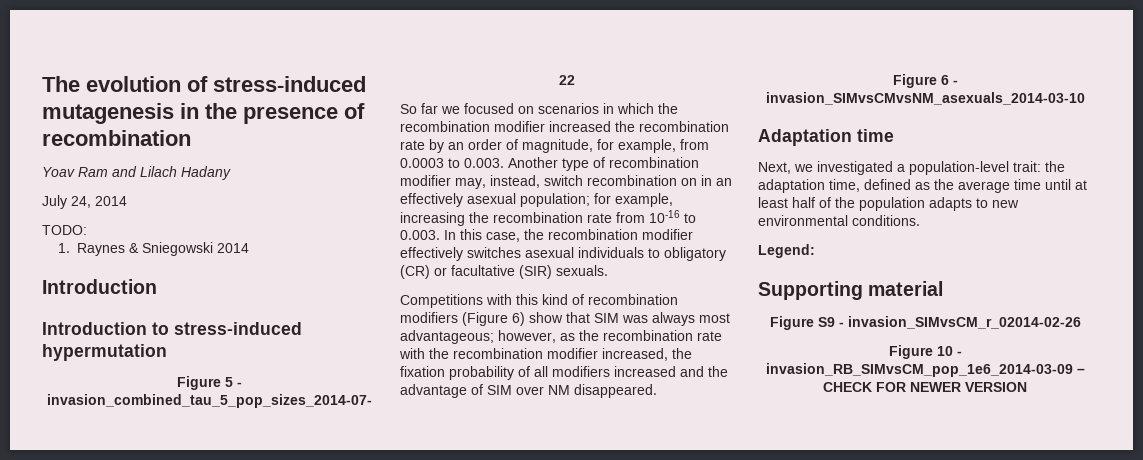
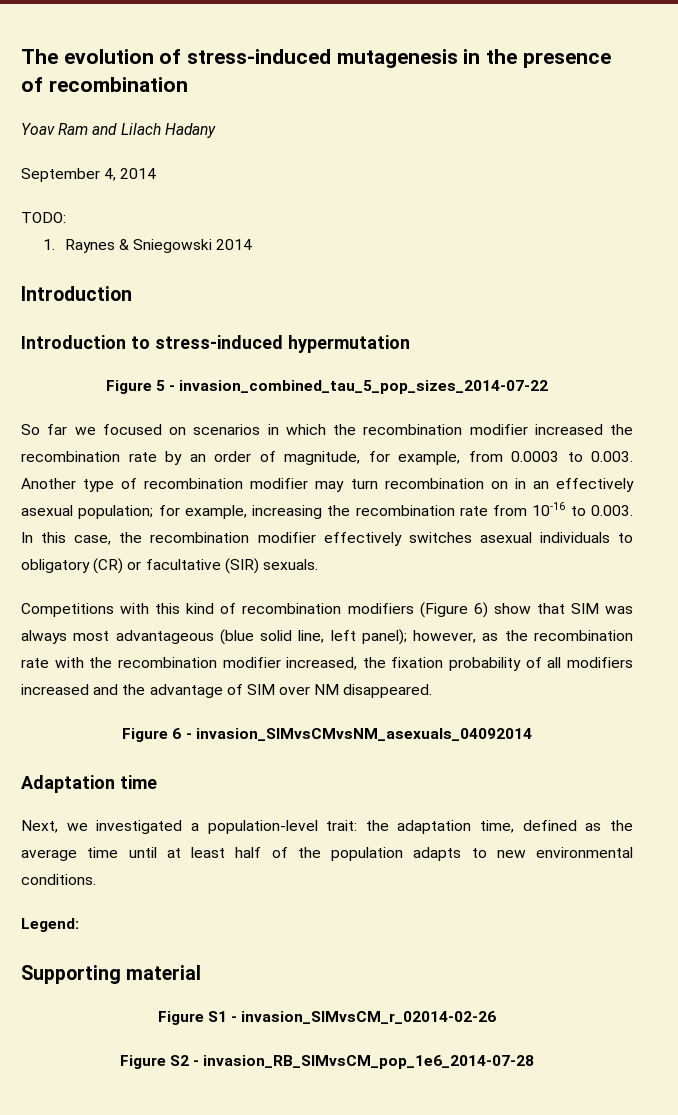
- July 24, 2014
+ September 4, 2014
- So far we focused on scenarios in which the recombination modifier increased the recombination rate by an order of magnitude, for example, from 0.0003 to 0.003. Another type of recombination modifier may, instead, switch recombination on in an effectively asexual population;
+ So far we focused on scenarios in which the recombination modifier increased the recombination rate by an order of magnitude, for example, from 0.0003 to 0.003. Another type of recombination modifier may turn recombination on in an effectively asexual population;
- Competitions with this kind of recombination modifiers (Figure 6) show that SIM was always most advantageous; however, as the recombination rate with the recombination modifier increased, the fixation probability of all modifiers increased and the advantage of SIM over NM disappeared.
+ Competitions with this kind of recombination modifiers (Figure 6) show that SIM was always most advantageous (blue solid line, left panel); however, as the recombination rate with the recombination modifier increased, the fixation probability of all modifiers increased and the advantage of SIM over NM disappeared.
- Figure 6 - invasion_SIMvsCMvsNM_asexuals_2014-03-10
+ Figure 6 - invasion_SIMvsCMvsNM_asexuals_04092014
- Figure S9 - invasion_SIMvsCM_r_02014-02-26
+ Figure S1 - invasion_SIMvsCM_r_02014-02-26
- Figure 10 - invasion_RB_SIMvsCM_pop_1e6_2014-03-09 – CHECK FOR NEWER VERSION
+ Figure S2 - invasion_RB_SIMvsCM_pop_1e6_2014-07-28

